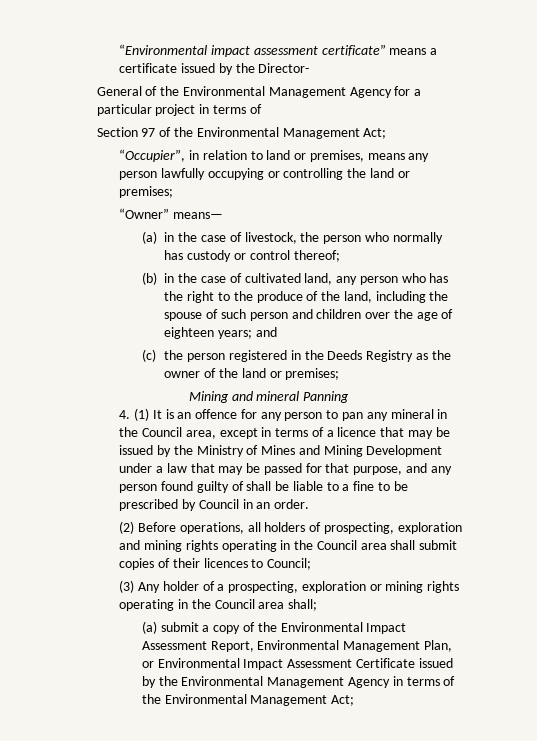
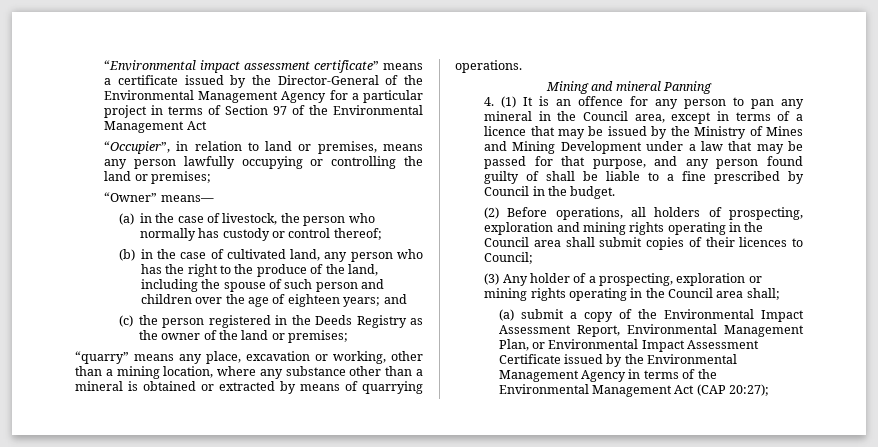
- “Environmental impact assessment certificate” means a certificate issued by the Director-
- General of the Environmental Management Agency for a particular project in terms of
- Section 97 of the Environmental Management Act;
+ “Environmental impact assessment certificate” means a certificate issued by the Director-General of the Environmental Management Agency for a particular project in terms of Section 97 of the Environmental Management Act
+ “quarry” means any place, excavation or working, other than a mining location, where any substance other than a mineral is obtained or extracted by means of quarrying operations.
- 4. (1) It is an offence for any person to pan any mineral in the Council area, except in terms of a licence that may be issued by the Ministry of Mines and Mining Development under a law that may be passed for that purpose, and any person found guilty of shall be liable to a fine to be prescribed by Council in an order.
+ 4. (1) It is an offence for any person to pan any mineral in the Council area, except in terms of a licence that may be issued by the Ministry of Mines and Mining Development under a law that may be passed for that purpose, and any person found guilty of shall be liable to a fine prescribed by Council in the budget.
- (a) submit a copy of the Environmental Impact Assessment Report, Environmental Management Plan, or Environmental Impact Assessment Certificate issued by the Environmental Management Agency in terms of the Environmental Management Act;
+ (a) submit a copy of the Environmental Impact Assessment Report, Environmental Management Plan, or Environmental Impact Assessment Certificate issued by the Environmental Management Agency in terms of the Environmental Management Act (CAP 20:27);

